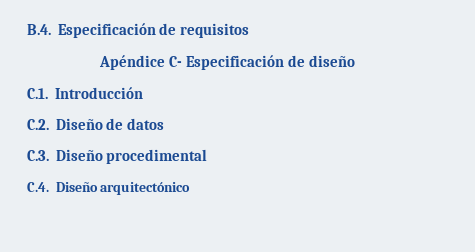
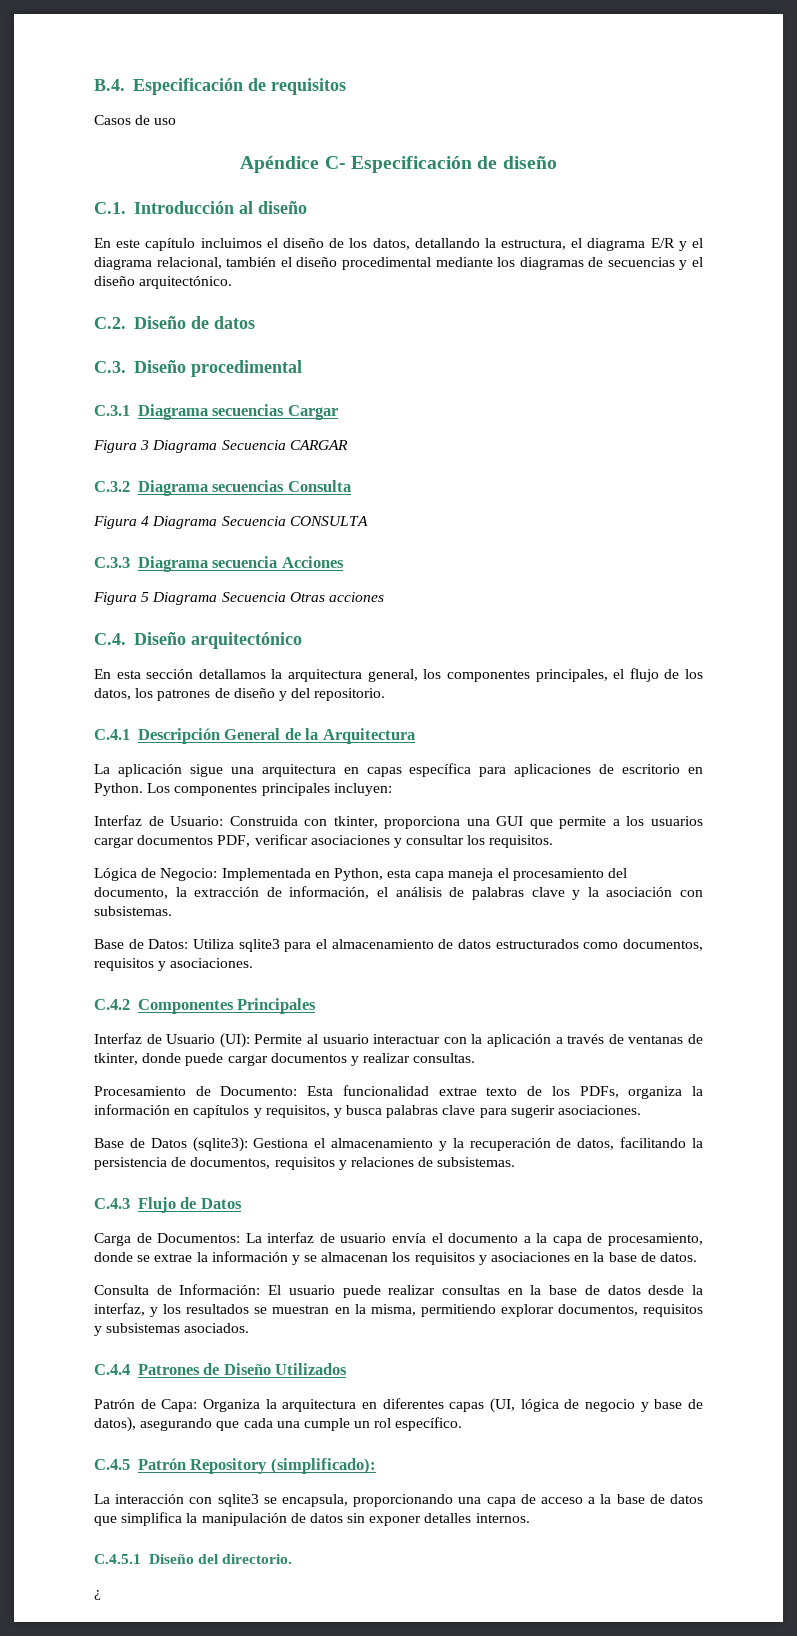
+ Casos de uso
- C.1. Introducción
+ C.1. Introducción al diseño
+ En este capítulo incluimos el diseño de los datos, detallando la estructura, el diagrama E/R y el diagrama relacional, también el diseño procedimental mediante los diagramas de secuencias y el diseño arquitectónico.
+ C.3.1 Diagrama secuencias Cargar
+ Figura 3 Diagrama Secuencia CARGAR
+ C.3.2 Diagrama secuencias Consulta
+ Figura 4 Diagrama Secuencia CONSULTA
+ C.3.3 Diagrama secuencia Acciones
+ Figura 5 Diagrama Secuencia Otras acciones
  C.4. Diseño arquitectónico
+ En esta sección detallamos la arquitectura general, los componentes principales, el flujo de los datos, los patrones de diseño y del repositorio.
+ C.4.1 Descripción General de la Arquitectura
+ La aplicación sigue una arquitectura en capas específica para aplicaciones de escritorio en Python. Los componentes principales incluyen:
+ Interfaz de Usuario: Construida con tkinter, proporciona una GUI que permite a los usuarios cargar documentos PDF, verificar asociaciones y consultar los requisitos.
+ Lógica de Negocio: Implementada en Python, esta capa maneja el procesamiento del documento, la extracción de información, el análisis de palabras clave y la asociación con subsistemas.
+ Base de Datos: Utiliza sqlite3 para el almacenamiento de datos estructurados como documentos, requisitos y asociaciones.
+ C.4.2 Componentes Principales
+ Interfaz de Usuario (UI): Permite al usuario interactuar con la aplicación a través de ventanas de tkinter, donde puede cargar documentos y realizar consultas.
+ Procesamiento de Documento: Esta funcionalidad extrae texto de los PDFs, organiza la información en capítulos y requisitos, y busca palabras clave para sugerir asociaciones.
+ Base de Datos (sqlite3): Gestiona el almacenamiento y la recuperación de datos, facilitando la persistencia de documentos, requisitos y relaciones de subsistemas.
+ C.4.3 Flujo de Datos
+ Carga de Documentos: La interfaz de usuario envía el documento a la capa de procesamiento, donde se extrae la información y se almacenan los requisitos y asociaciones en la base de datos.
+ Consulta de Información: El usuario puede realizar consultas en la base de datos desde la interfaz, y los resultados se muestran en la misma, permitiendo explorar documentos, requisitos y subsistemas asociados.
+ C.4.4 Patrones de Diseño Utilizados
+ Patrón de Capa: Organiza la arquitectura en diferentes capas (UI, lógica de negocio y base de datos), asegurando que cada una cumple un rol específico.
+ C.4.5 Patrón Repository (simplificado):
+ La interacción con sqlite3 se encapsula, proporcionando una capa de acceso a la base de datos que simplifica la manipulación de datos sin exponer detalles internos.
+ C.4.5.1 Diseño del directorio.
+ ¿

